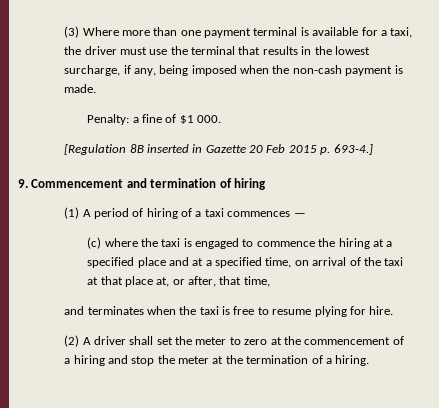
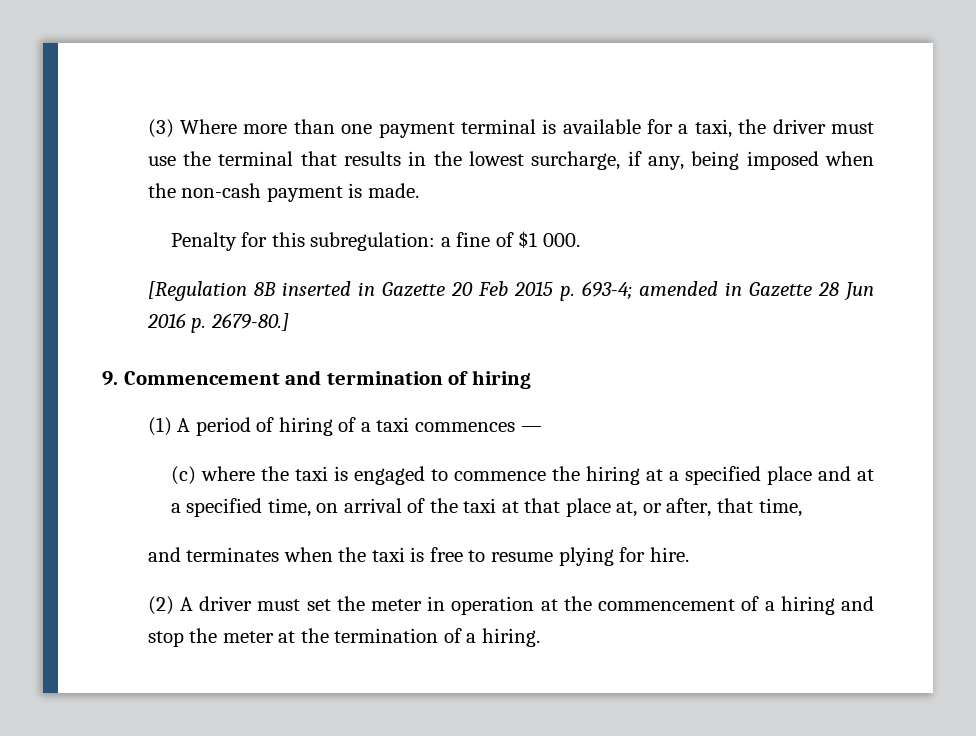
- Penalty: a fine of $1 000.
+ Penalty for this subregulation: a fine of $1 000.
- [Regulation 8B inserted in Gazette 20 Feb 2015 p. 693-4.]
+ [Regulation 8B inserted in Gazette 20 Feb 2015 p. 693-4; amended in Gazette 28 Jun 2016 p. 2679-80.]
- (2) A driver shall set the meter to zero at the commencement of a hiring and stop the meter at the termination of a hiring.
+ (2) A driver must set the meter in operation at the commencement of a hiring and stop the meter at the termination of a hiring.

